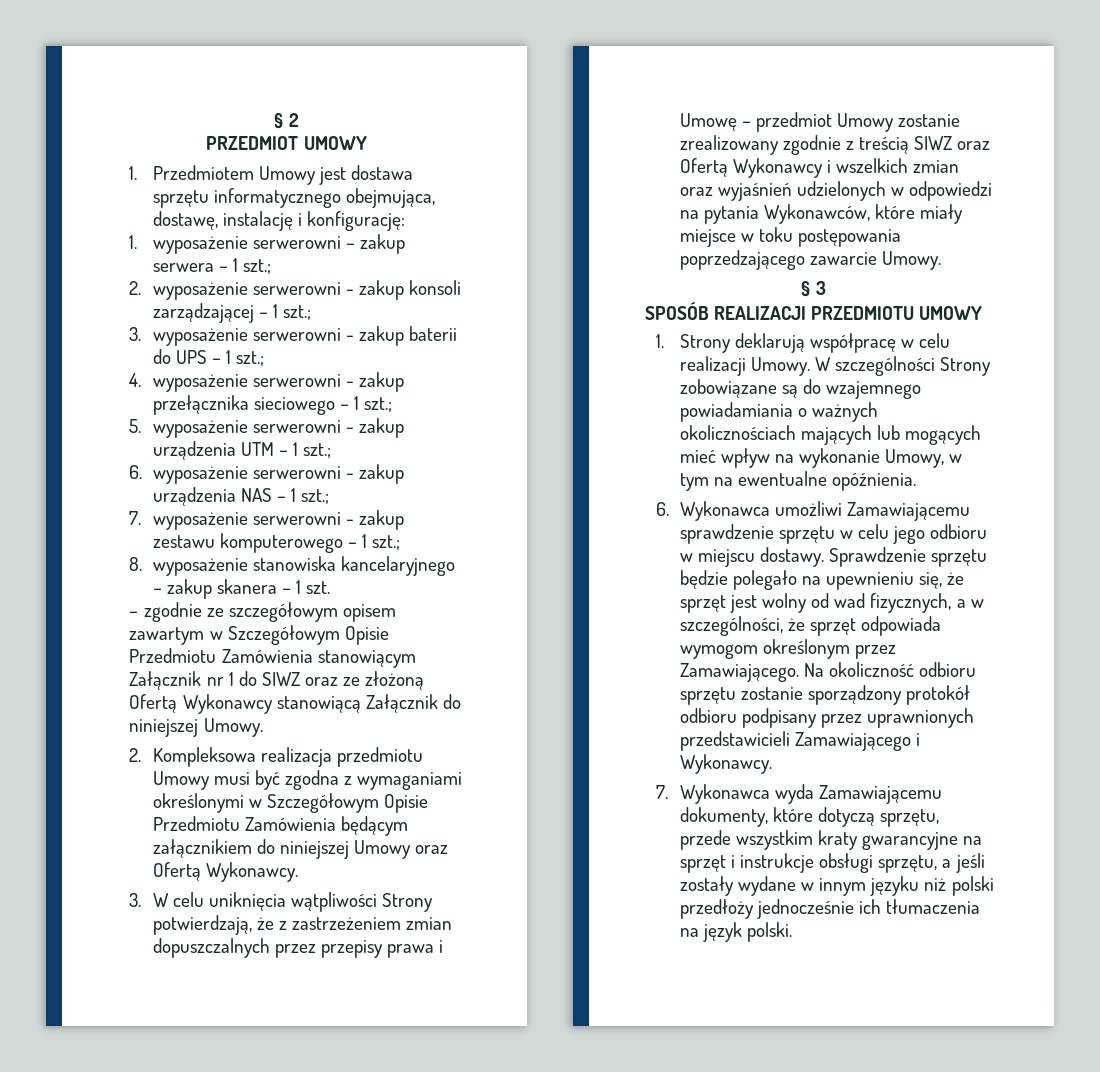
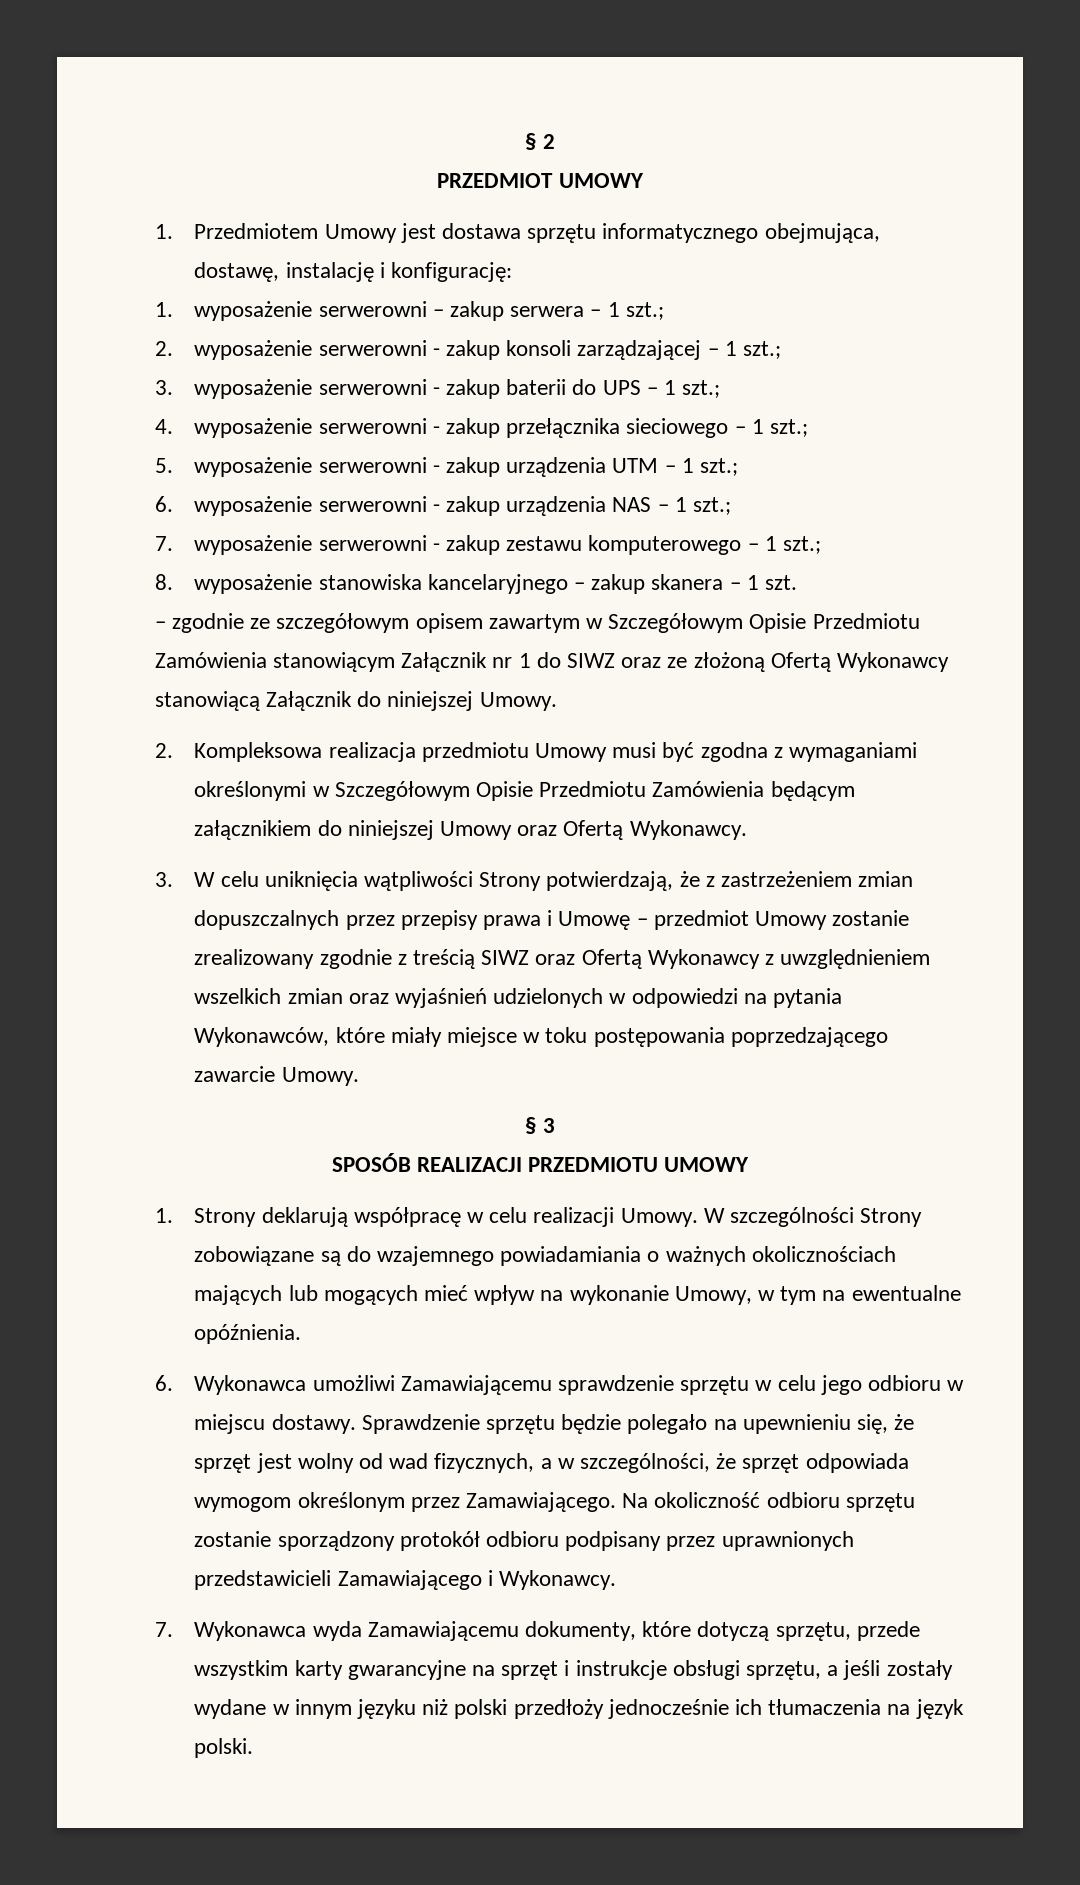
- 3. W celu uniknięcia wątpliwości Strony potwierdzają, że z zastrzeżeniem zmian dopuszczalnych przez przepisy prawa i Umowę – przedmiot Umowy zostanie zrealizowany zgodnie z treścią SIWZ oraz Ofertą Wykonawcy i wszelkich zmian oraz wyjaśnień udzielonych w odpowiedzi na pytania Wykonawców, które miały miejsce w toku postępowania poprzedzającego zawarcie Umowy.
+ 3. W celu uniknięcia wątpliwości Strony potwierdzają, że z zastrzeżeniem zmian dopuszczalnych przez przepisy prawa i Umowę – przedmiot Umowy zostanie zrealizowany zgodnie z treścią SIWZ oraz Ofertą Wykonawcy z uwzględnieniem wszelkich zmian oraz wyjaśnień udzielonych w odpowiedzi na pytania Wykonawców, które miały miejsce w toku postępowania poprzedzającego zawarcie Umowy.
- 7. Wykonawca wyda Zamawiającemu dokumenty, które dotyczą sprzętu, przede wszystkim kraty gwarancyjne na sprzęt i instrukcje obsługi sprzętu, a jeśli zostały wydane w innym języku niż polski przedłoży jednocześnie ich tłumaczenia na język polski.
+ 7. Wykonawca wyda Zamawiającemu dokumenty, które dotyczą sprzętu, przede wszystkim karty gwarancyjne na sprzęt i instrukcje obsługi sprzętu, a jeśli zostały wydane w innym języku niż polski przedłoży jednocześnie ich tłumaczenia na język polski.

